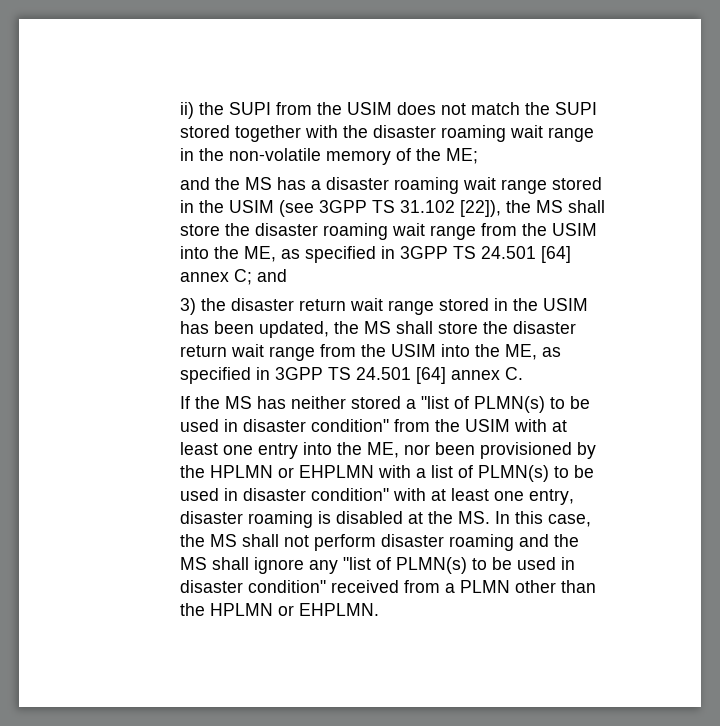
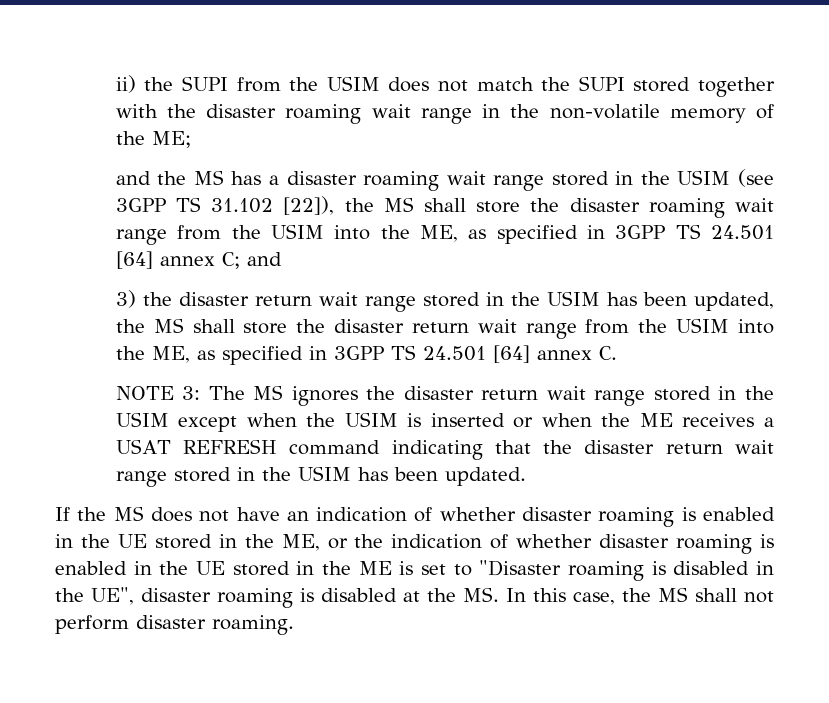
- If the MS has neither stored a "list of PLMN(s) to be used in disaster condition" from the USIM with at least one entry into the ME, nor been provisioned by the HPLMN or EHPLMN with a list of PLMN(s) to be used in disaster condition" with at least one entry, disaster roaming is disabled at the MS. In this case, the MS shall not perform disaster roaming and the MS shall ignore any "list of PLMN(s) to be used in disaster condition" received from a PLMN other than the HPLMN or EHPLMN.
+ NOTE 3: The MS ignores the disaster return wait range stored in the USIM except when the USIM is inserted or when the ME receives a USAT REFRESH command indicating that the disaster return wait range stored in the USIM has been updated.
+ If the MS does not have an indication of whether disaster roaming is enabled in the UE stored in the ME, or the indication of whether disaster roaming is enabled in the UE stored in the ME is set to "Disaster roaming is disabled in the UE", disaster roaming is disabled at the MS. In this case, the MS shall not perform disaster roaming.

